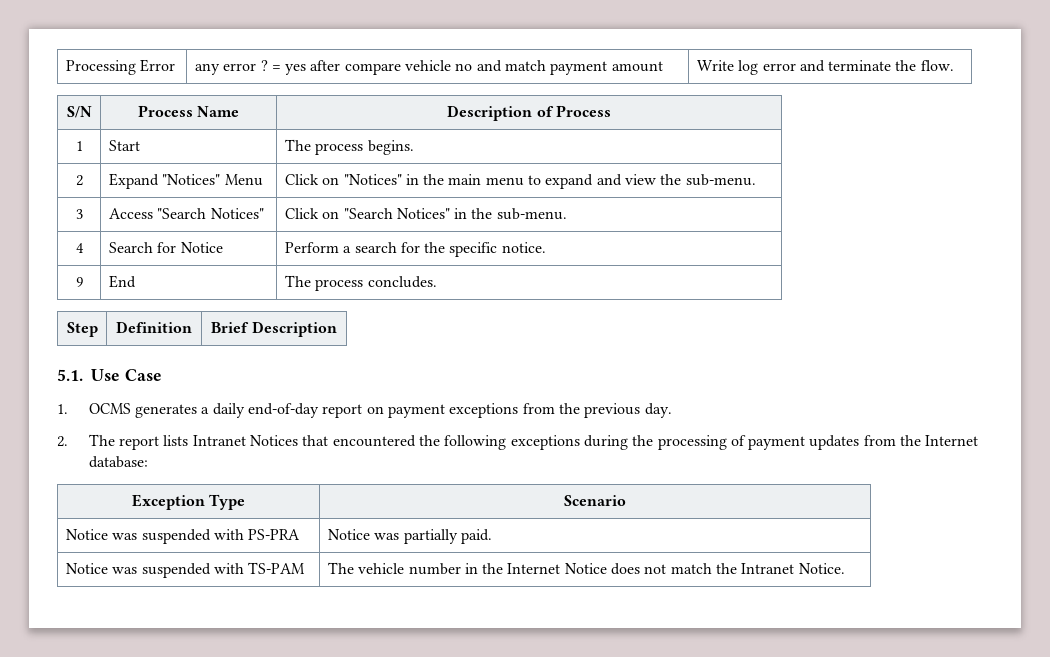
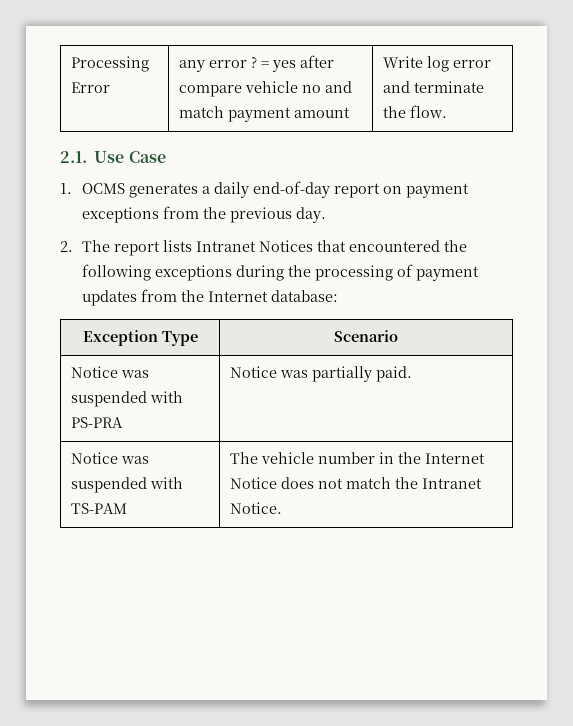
- S/N | Process Name | Description of Process
- 1 | Start | The process begins.
- 2 | Expand "Notices" Menu | Click on "Notices" in the main menu to expand and view the sub-menu.
- 3 | Access "Search Notices" | Click on "Search Notices" in the sub-menu.
- 4 | Search for Notice | Perform a search for the specific notice.
- 9 | End | The process concludes.
- Step | Definition | Brief Description
- 5.1. Use Case
+ 2.1. Use Case

